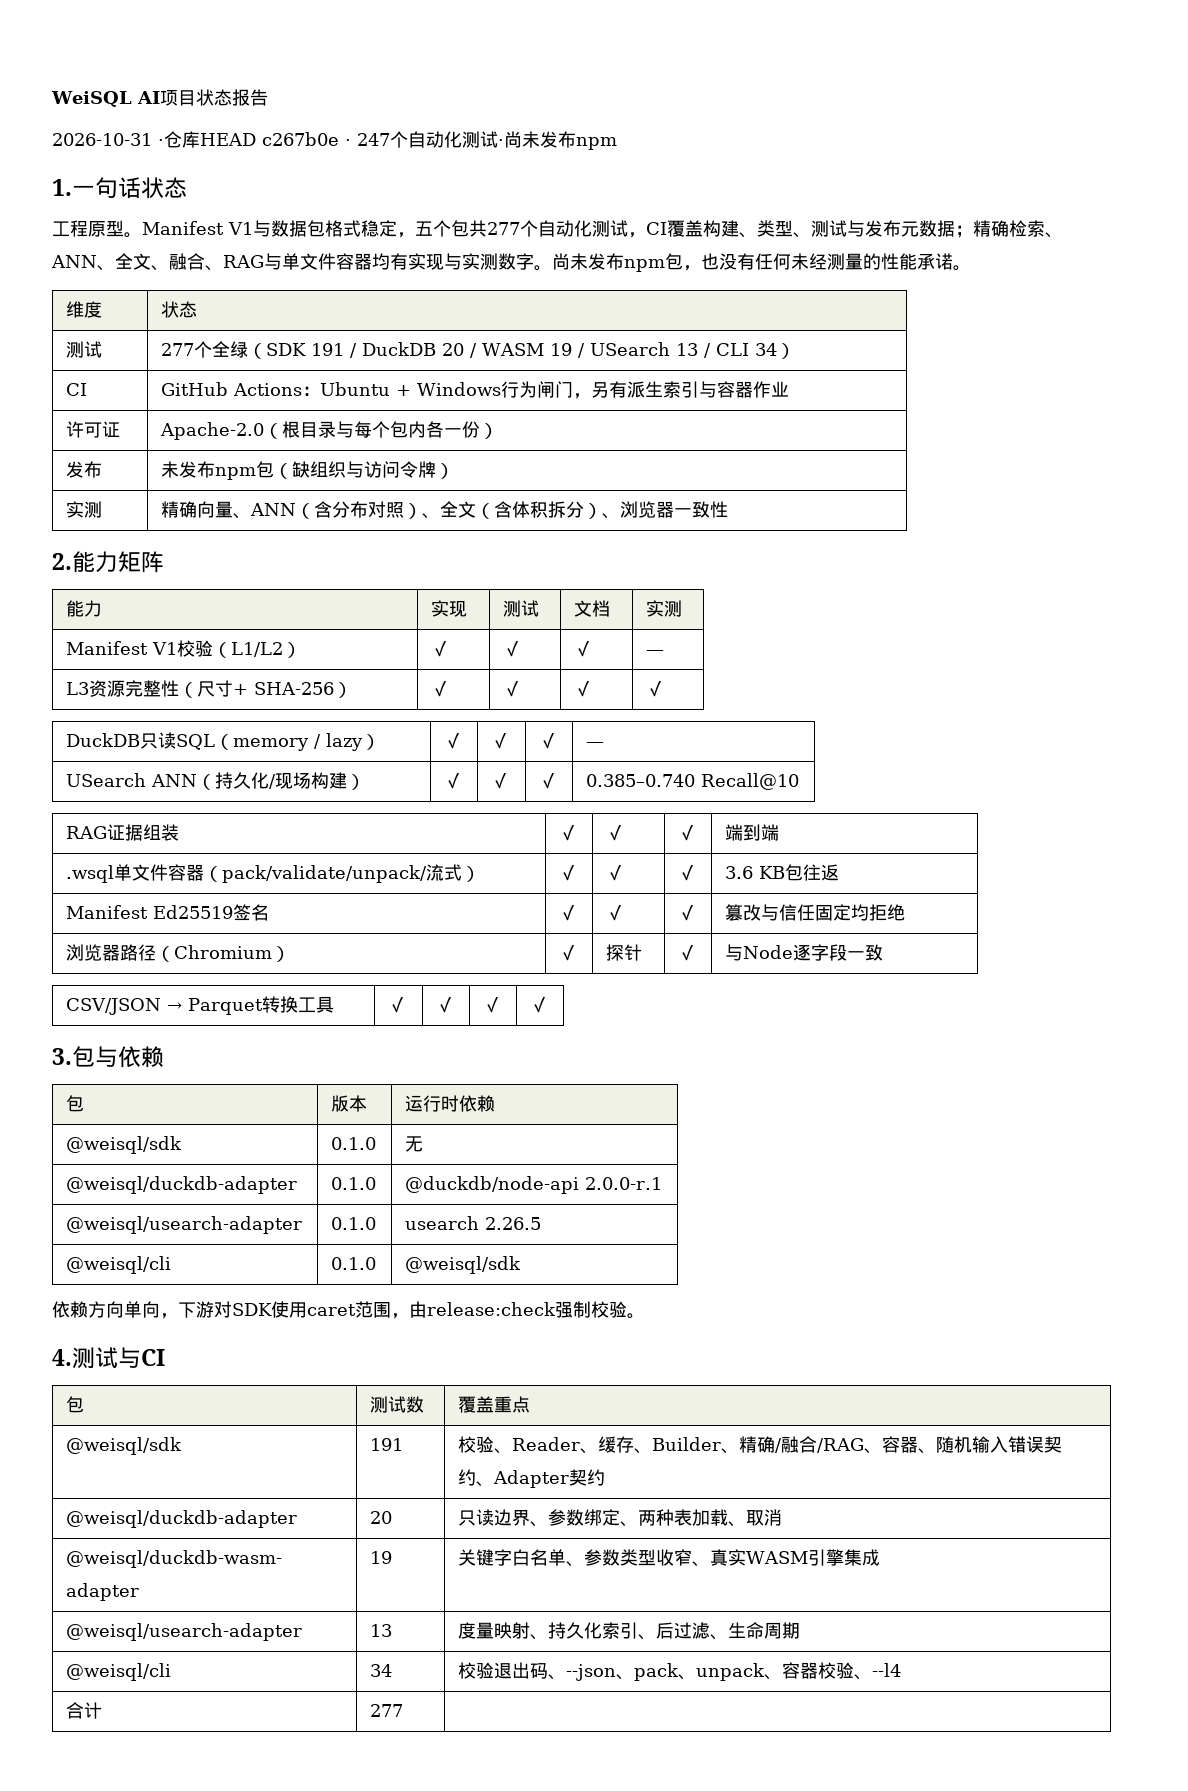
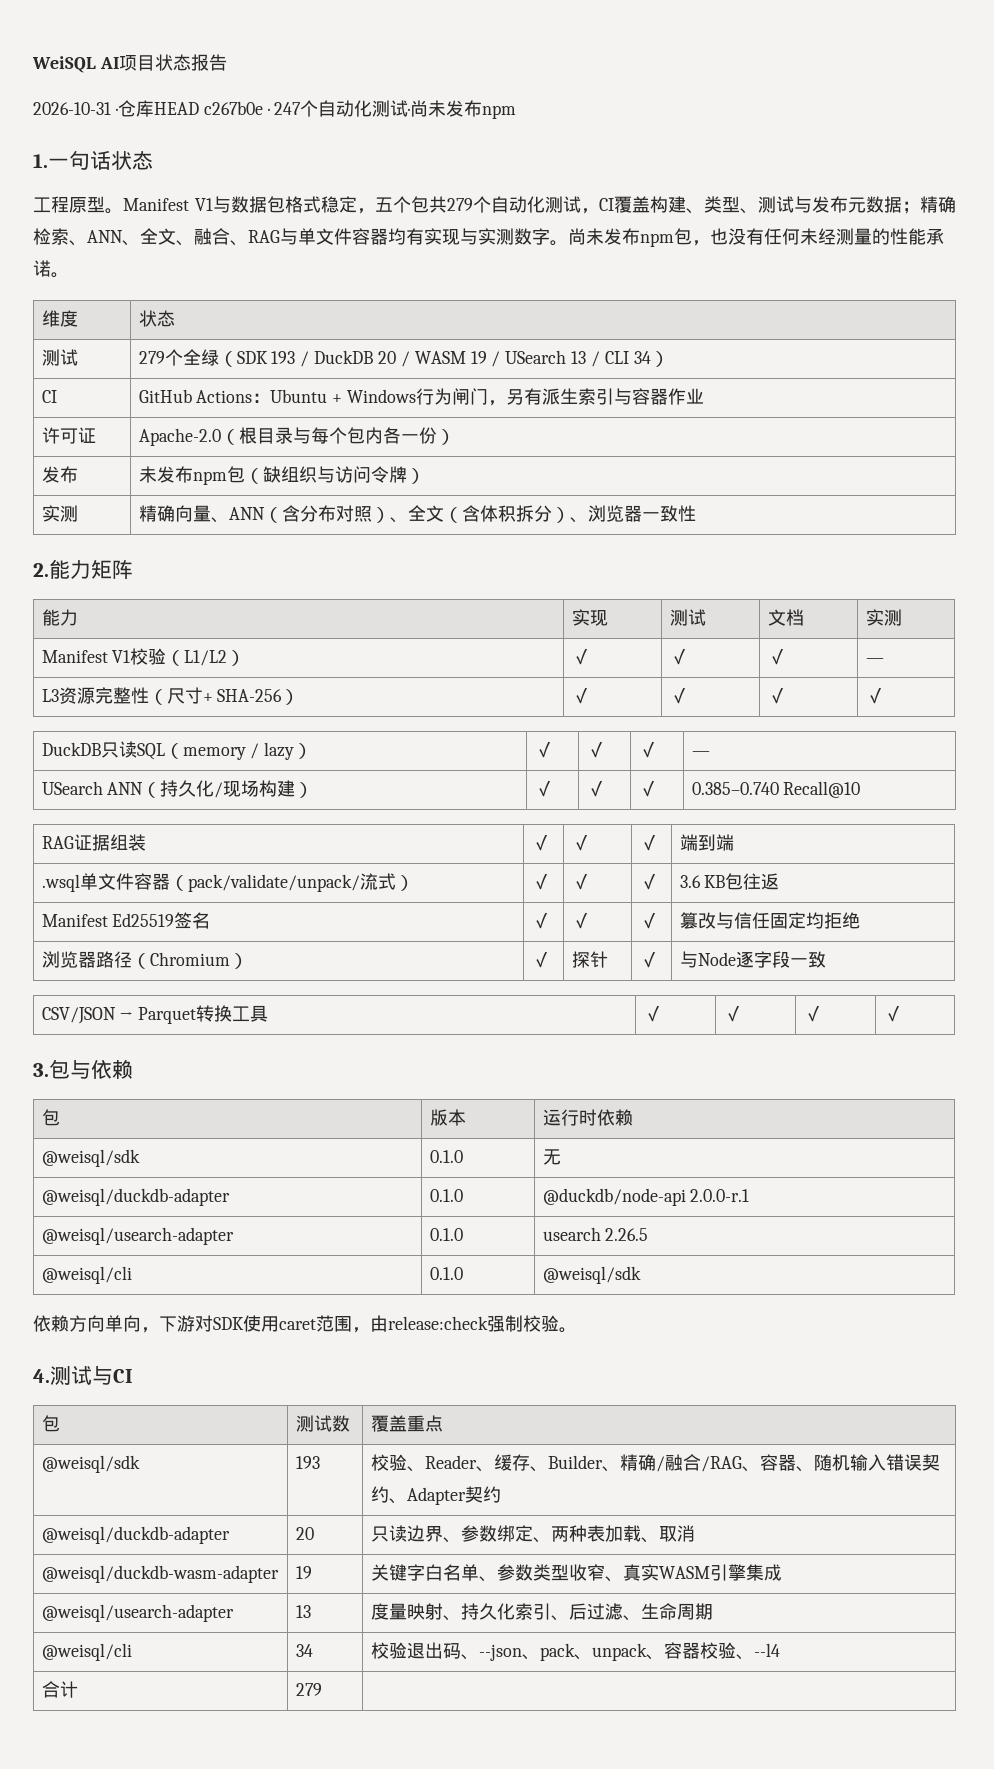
- Manifest V1与数据包格式稳定，五个包共277个自动化测试，CI覆盖构建、类型、测试与发布元数据；精确检索、ANN、全文、融合、RAG与单文件容器均有实现与实测数字。
+ Manifest V1与数据包格式稳定，五个包共279个自动化测试，CI覆盖构建、类型、测试与发布元数据；精确检索、ANN、全文、融合、RAG与单文件容器均有实现与实测数字。
- 测试 | 277个全绿（SDK 191 / DuckDB 20 / WASM 19 / USearch 13 / CLI 34）
+ 测试 | 279个全绿（SDK 193 / DuckDB 20 / WASM 19 / USearch 13 / CLI 34）
- @weisql/sdk | 191 | 校验、Reader、缓存、Builder、精确/融合/RAG、容器、随机输入错误契约、Adapter契约
+ @weisql/sdk | 193 | 校验、Reader、缓存、Builder、精确/融合/RAG、容器、随机输入错误契约、Adapter契约
- 合计 | 277 |
+ 合计 | 279 |

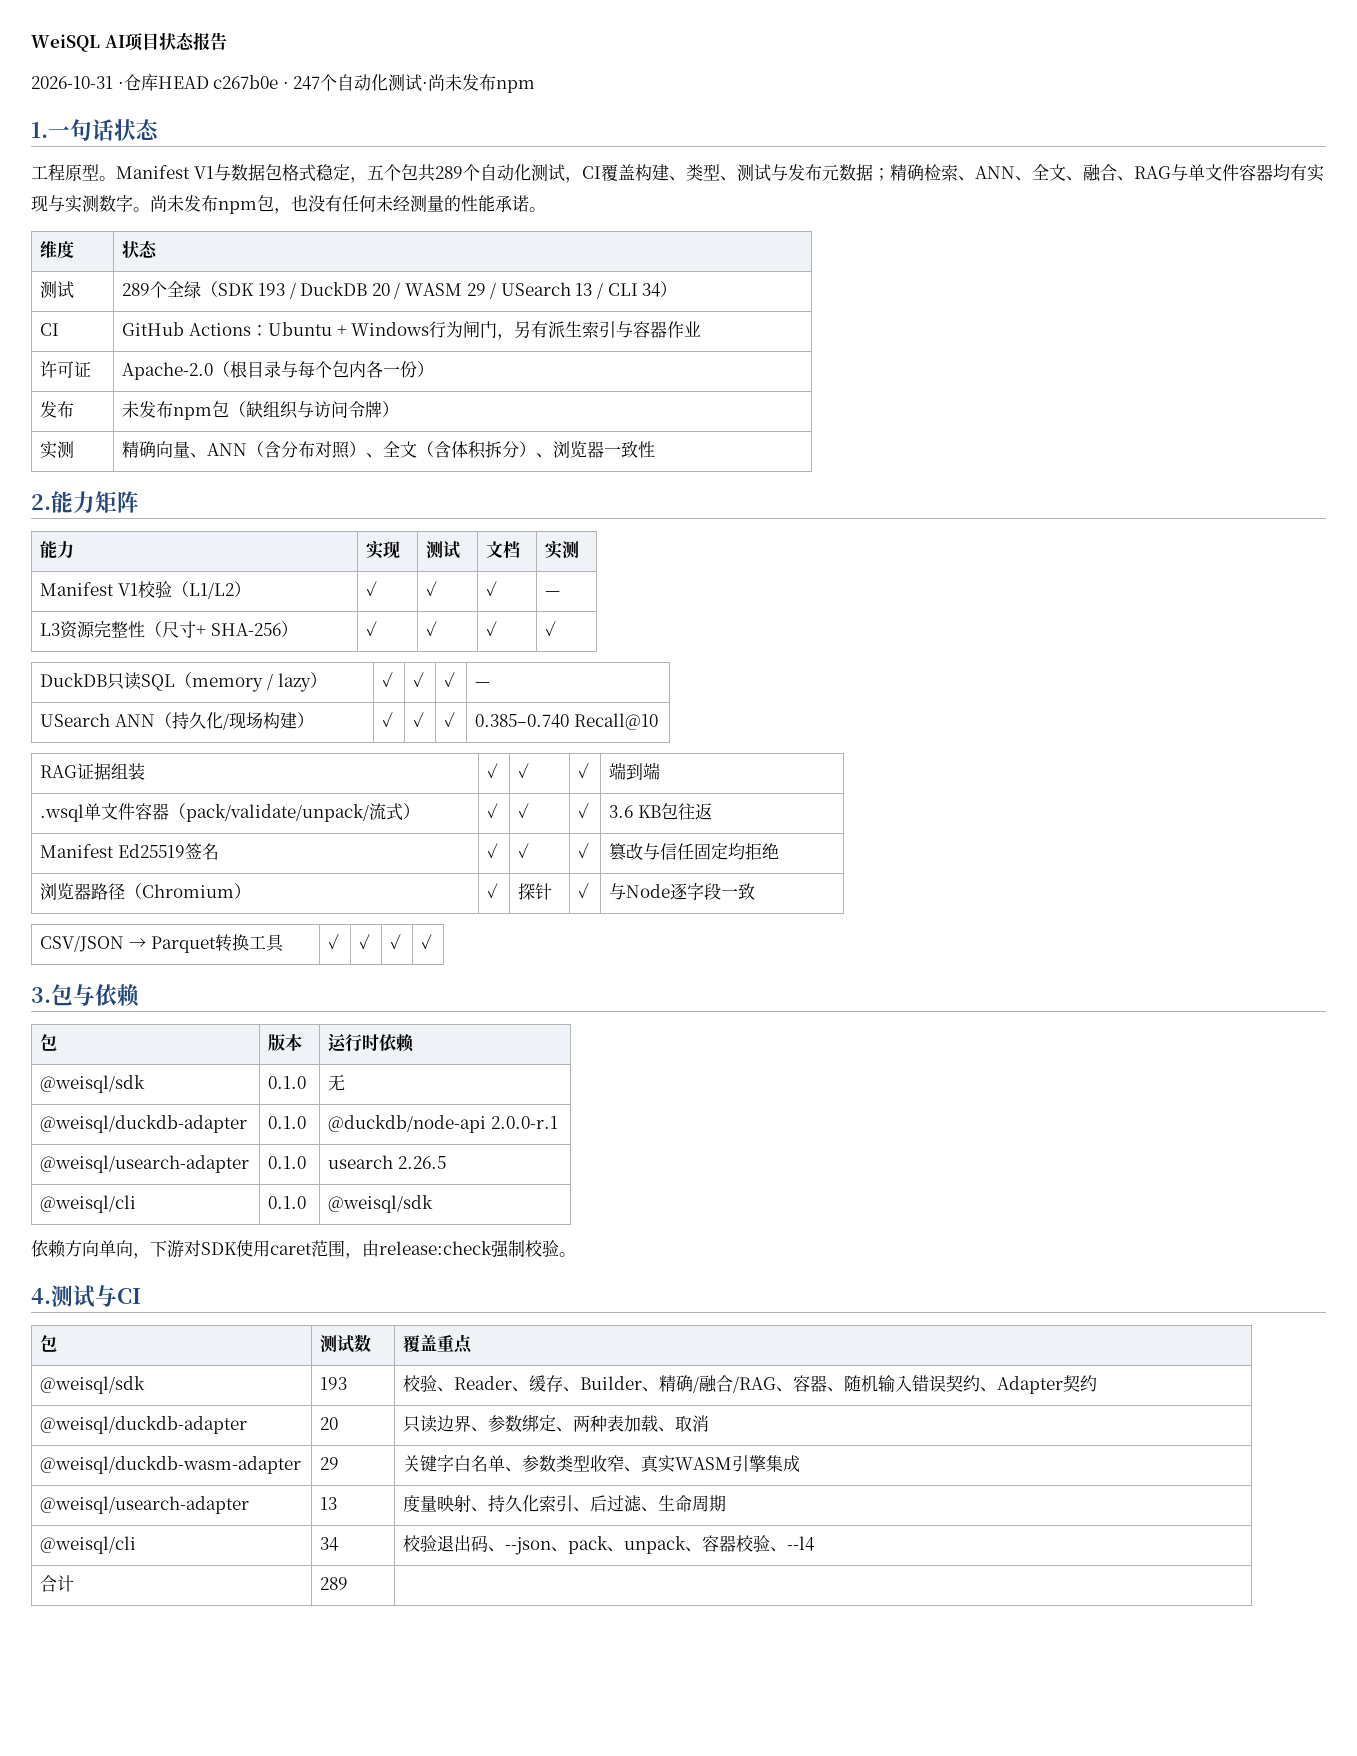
- Manifest V1与数据包格式稳定，五个包共279个自动化测试，CI覆盖构建、类型、测试与发布元数据；精确检索、ANN、全文、融合、RAG与单文件容器均有实现与实测数字。
+ Manifest V1与数据包格式稳定，五个包共289个自动化测试，CI覆盖构建、类型、测试与发布元数据；精确检索、ANN、全文、融合、RAG与单文件容器均有实现与实测数字。
- 测试 | 279个全绿（SDK 193 / DuckDB 20 / WASM 19 / USearch 13 / CLI 34）
+ 测试 | 289个全绿（SDK 193 / DuckDB 20 / WASM 29 / USearch 13 / CLI 34）
- @weisql/duckdb-wasm-adapter | 19 | 关键字白名单、参数类型收窄、真实WASM引擎集成
+ @weisql/duckdb-wasm-adapter | 29 | 关键字白名单、参数类型收窄、真实WASM引擎集成
- 合计 | 279 |
+ 合计 | 289 |

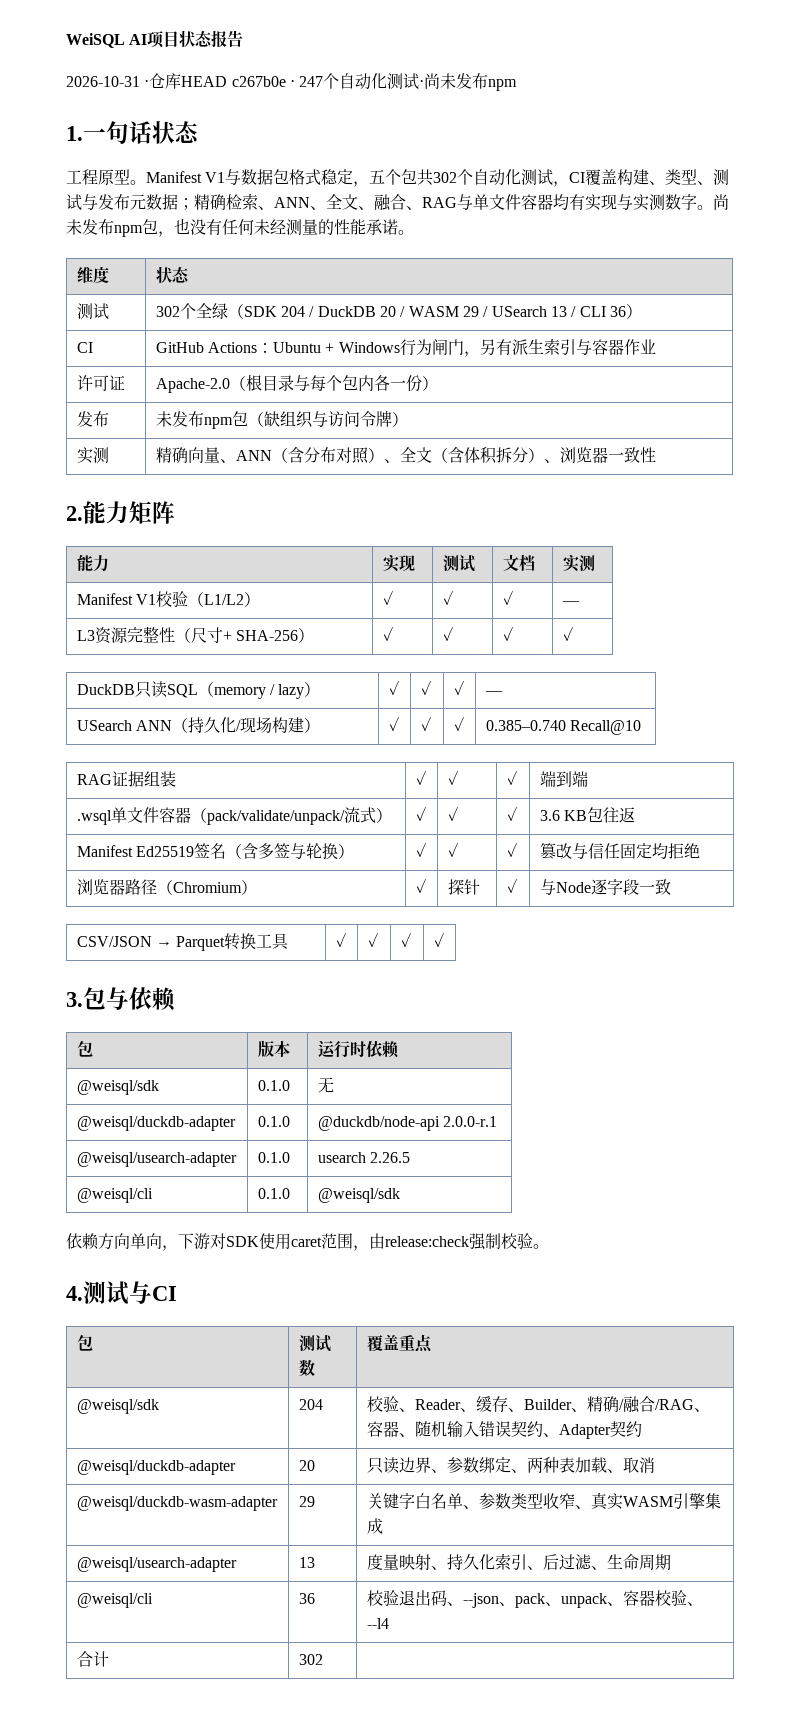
- Manifest V1与数据包格式稳定，五个包共289个自动化测试，CI覆盖构建、类型、测试与发布元数据；精确检索、ANN、全文、融合、RAG与单文件容器均有实现与实测数字。
+ Manifest V1与数据包格式稳定，五个包共302个自动化测试，CI覆盖构建、类型、测试与发布元数据；精确检索、ANN、全文、融合、RAG与单文件容器均有实现与实测数字。
- 测试 | 289个全绿（SDK 193 / DuckDB 20 / WASM 29 / USearch 13 / CLI 34）
+ 测试 | 302个全绿（SDK 204 / DuckDB 20 / WASM 29 / USearch 13 / CLI 36）
- Manifest Ed25519签名 | ✓ | ✓ | ✓ | 篡改与信任固定均拒绝
+ Manifest Ed25519签名（含多签与轮换） | ✓ | ✓ | ✓ | 篡改与信任固定均拒绝
- @weisql/sdk | 193 | 校验、Reader、缓存、Builder、精确/融合/RAG、容器、随机输入错误契约、Adapter契约
+ @weisql/sdk | 204 | 校验、Reader、缓存、Builder、精确/融合/RAG、容器、随机输入错误契约、Adapter契约
- @weisql/cli | 34 | 校验退出码、--json、pack、unpack、容器校验、--l4
+ @weisql/cli | 36 | 校验退出码、--json、pack、unpack、容器校验、--l4
- 合计 | 289 |
+ 合计 | 302 |

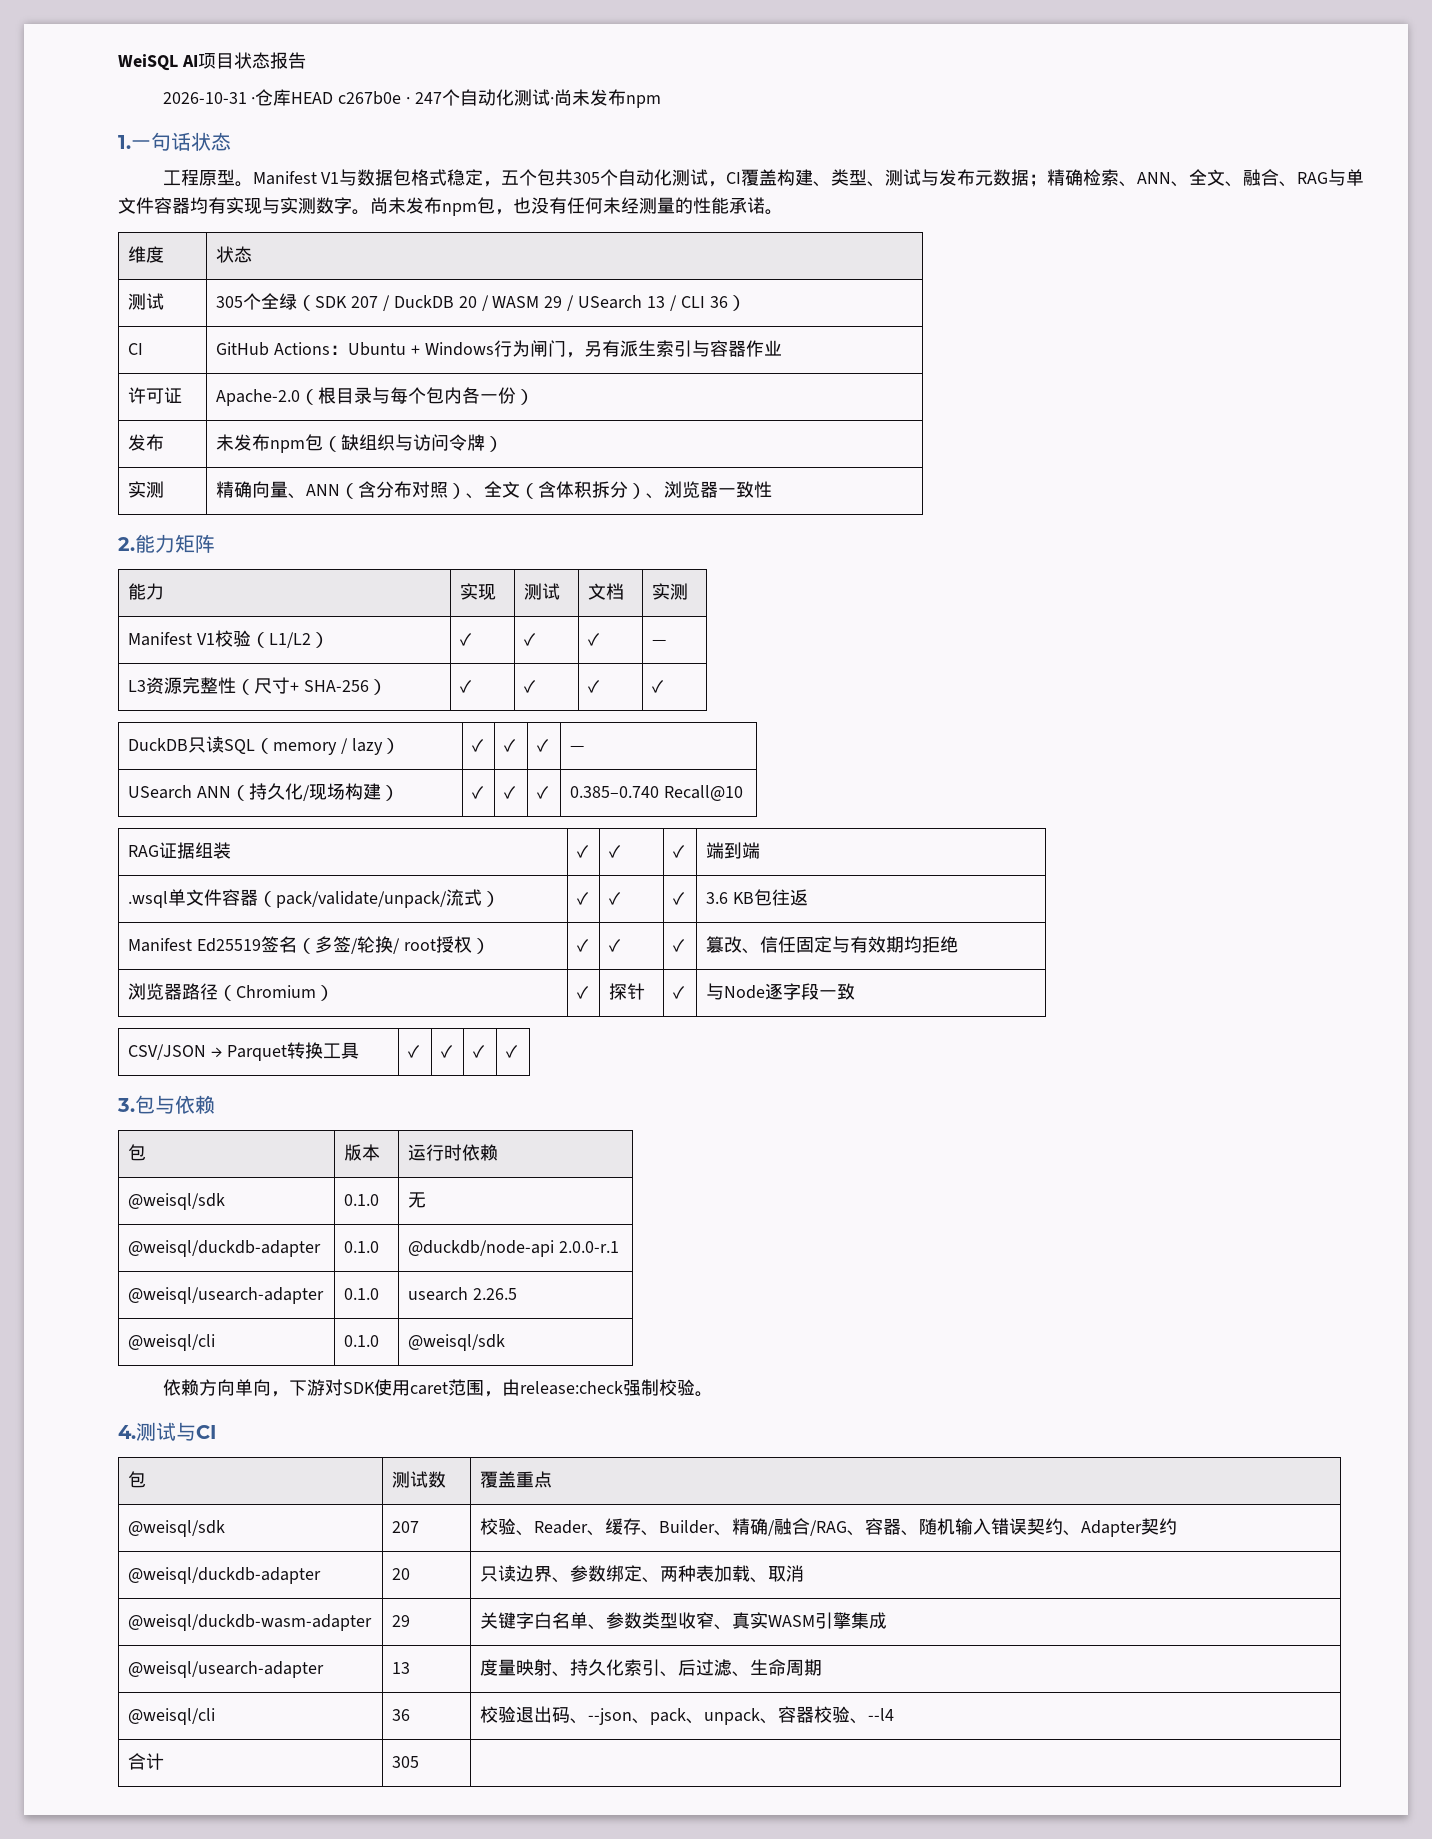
- Manifest V1与数据包格式稳定，五个包共302个自动化测试，CI覆盖构建、类型、测试与发布元数据；精确检索、ANN、全文、融合、RAG与单文件容器均有实现与实测数字。
+ Manifest V1与数据包格式稳定，五个包共305个自动化测试，CI覆盖构建、类型、测试与发布元数据；精确检索、ANN、全文、融合、RAG与单文件容器均有实现与实测数字。
- 测试 | 302个全绿（SDK 204 / DuckDB 20 / WASM 29 / USearch 13 / CLI 36）
+ 测试 | 305个全绿（SDK 207 / DuckDB 20 / WASM 29 / USearch 13 / CLI 36）
- Manifest Ed25519签名（含多签与轮换） | ✓ | ✓ | ✓ | 篡改与信任固定均拒绝
+ Manifest Ed25519签名（多签/轮换/ root授权） | ✓ | ✓ | ✓ | 篡改、信任固定与有效期均拒绝
- @weisql/sdk | 204 | 校验、Reader、缓存、Builder、精确/融合/RAG、容器、随机输入错误契约、Adapter契约
+ @weisql/sdk | 207 | 校验、Reader、缓存、Builder、精确/融合/RAG、容器、随机输入错误契约、Adapter契约
- 合计 | 302 |
+ 合计 | 305 |

